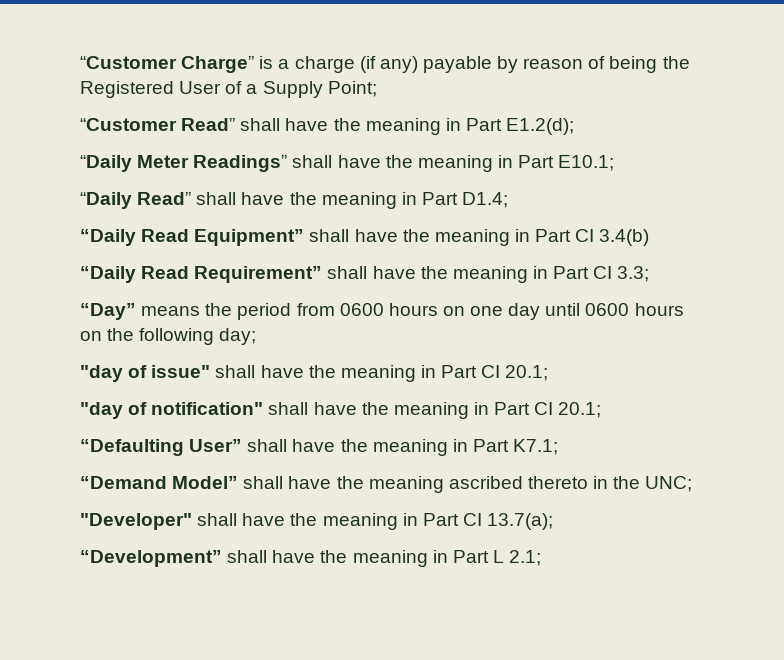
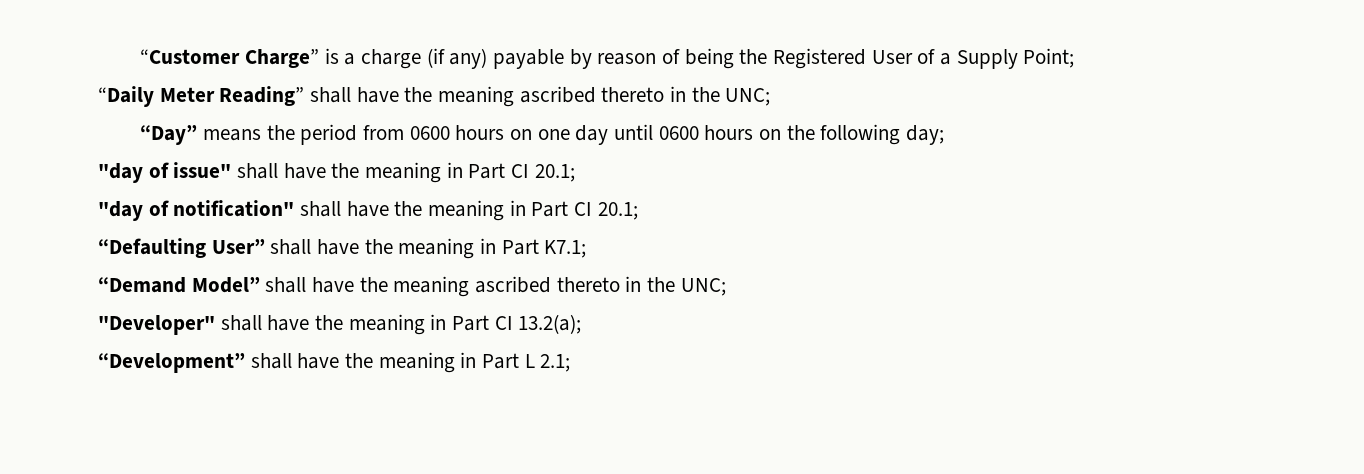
- “Customer Read” shall have the meaning in Part E1.2(d);
- “Daily Meter Readings” shall have the meaning in Part E10.1;
- “Daily Read” shall have the meaning in Part D1.4;
- “Daily Read Equipment” shall have the meaning in Part CI 3.4(b)
- “Daily Read Requirement” shall have the meaning in Part CI 3.3;
+ “Daily Meter Reading” shall have the meaning ascribed thereto in the UNC;
- "Developer" shall have the meaning in Part CI 13.7(a);
+ "Developer" shall have the meaning in Part CI 13.2(a);

